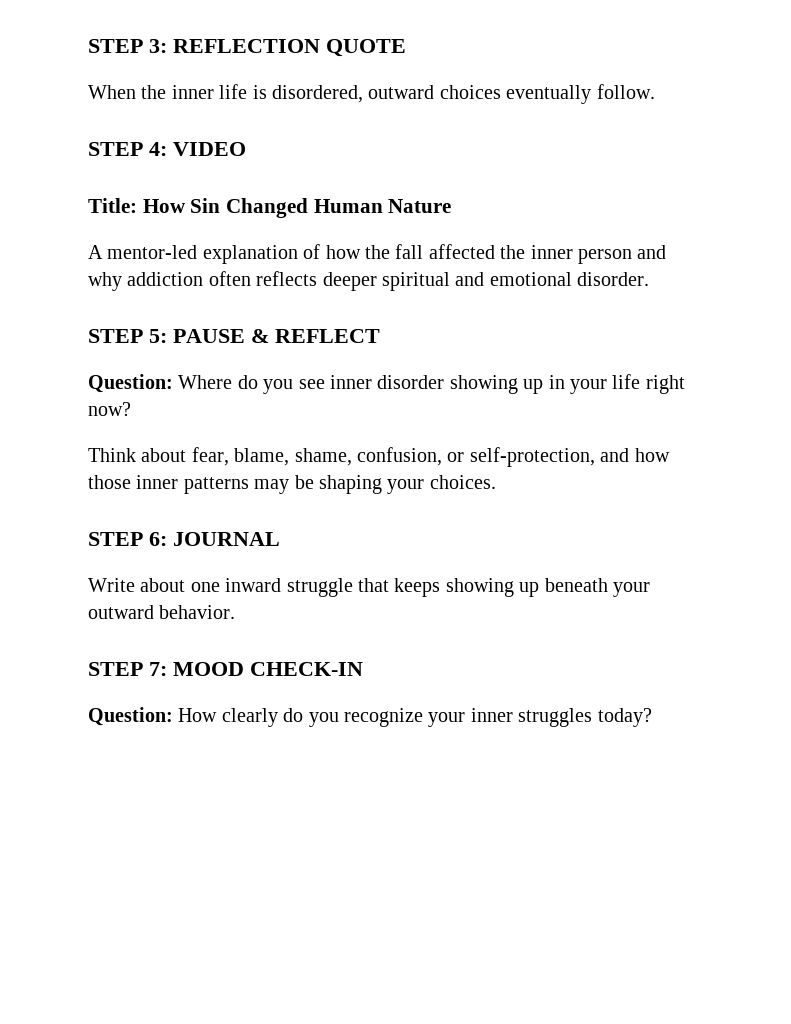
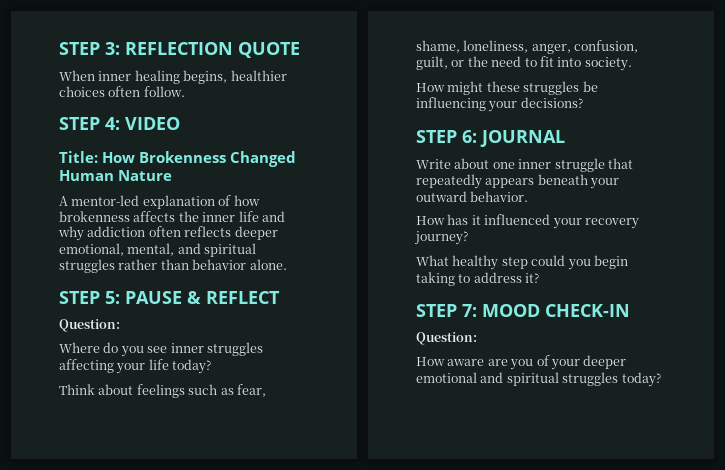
- When the inner life is disordered, outward choices eventually follow.
+ When inner healing begins, healthier choices often follow.
- Title: How Sin Changed Human Nature
+ Title: How Brokenness Changed Human Nature
- A mentor-led explanation of how the fall affected the inner person and why addiction often reflects deeper spiritual and emotional disorder.
+ A mentor-led explanation of how brokenness affects the inner life and why addiction often reflects deeper emotional, mental, and spiritual struggles rather than behavior alone.
  STEP 5: PAUSE & REFLECT
- Question: Where do you see inner disorder showing up in your life right now?
- Think about fear, blame, shame, confusion, or self-protection, and how those inner patterns may be shaping your choices.
+ Question:
+ Where do you see inner struggles affecting your life today?
+ Think about feelings such as fear, shame, loneliness, anger, confusion, guilt, or the need to fit into society.
+ How might these struggles be influencing your decisions?
- Write about one inward struggle that keeps showing up beneath your outward behavior.
+ Write about one inner struggle that repeatedly appears beneath your outward behavior.
+ How has it influenced your recovery journey?
+ What healthy step could you begin taking to address it?
  STEP 7: MOOD CHECK-IN
- Question: How clearly do you recognize your inner struggles today?
+ Question:
+ How aware are you of your deeper emotional and spiritual struggles today?

